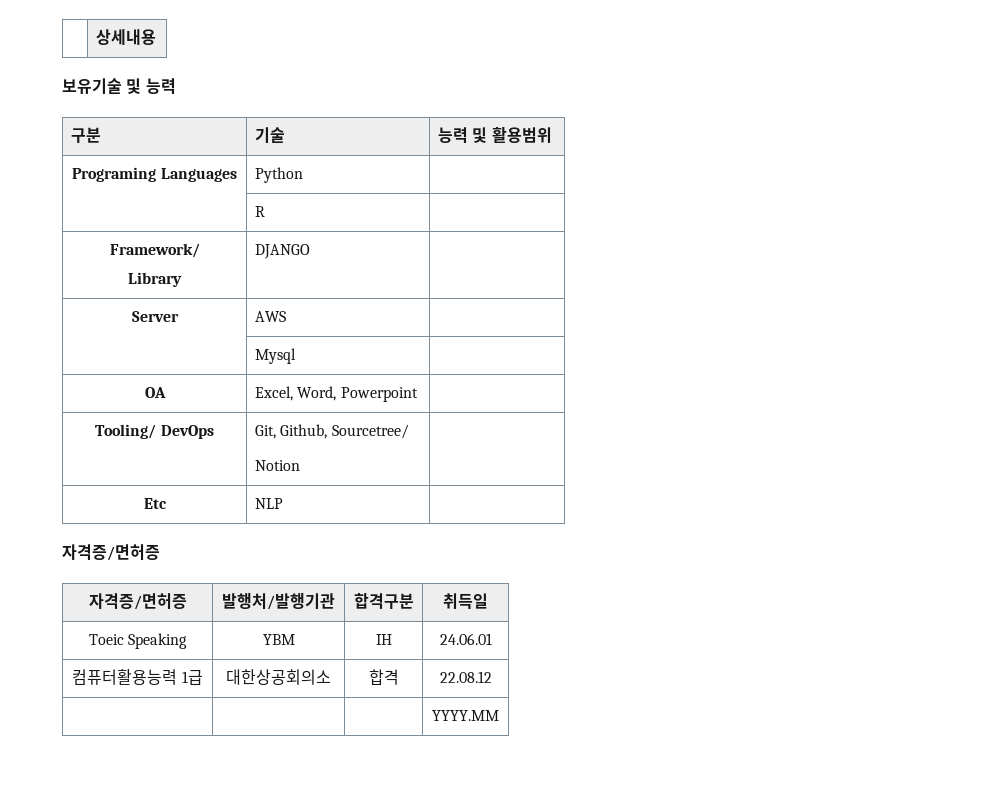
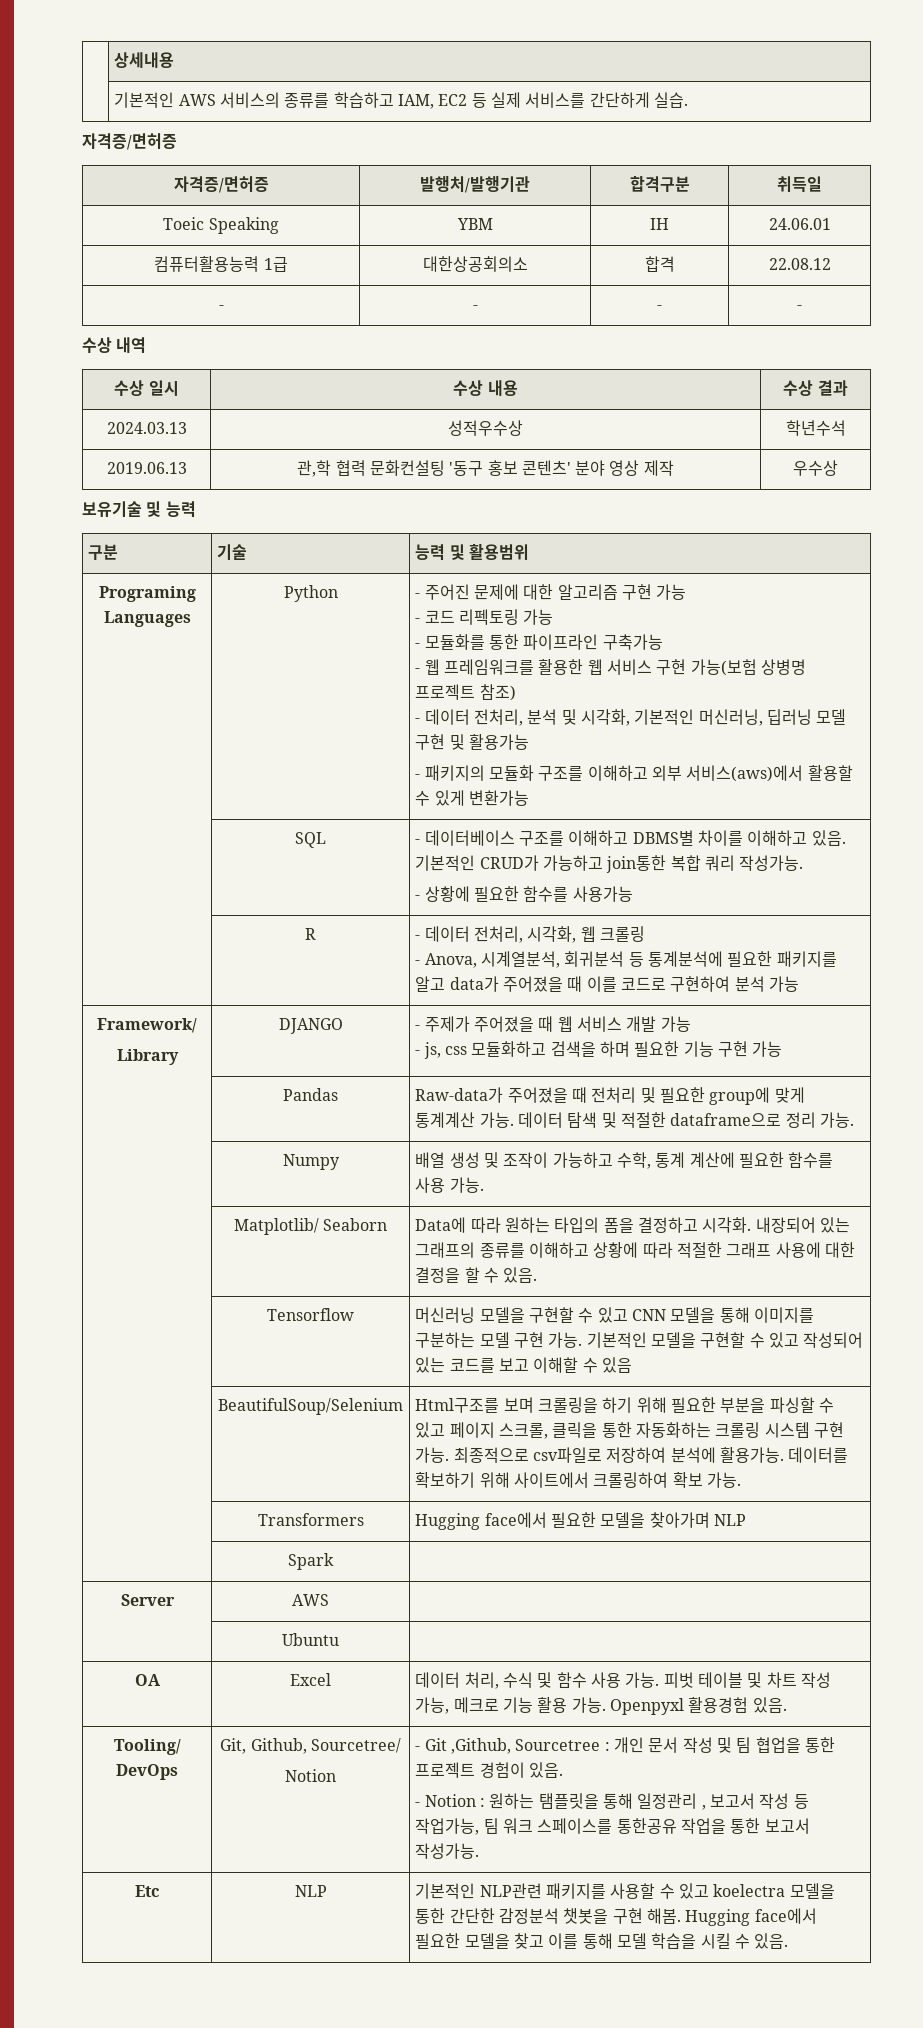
- 보유기술 및 능력
- 구분 | 기술 | 능력 및 활용범위
- Programing Languages | Python |
- | R |
- Framework/
- Library | DJANGO |
- Server | AWS |
- | Mysql |
- OA | Excel, Word, Powerpoint |
- Tooling/ DevOps | Git, Github, Sourcetree/
- Notion |
- Etc | NLP |
+ | 기본적인 AWS 서비스의 종류를 학습하고 IAM, EC2 등 실제 서비스를 간단하게 실습.
- | | | YYYY.MM
+ - | - | - | -
+ 수상 내역
+ 수상 일시 | 수상 내용 | 수상 결과
+ 2024.03.13 | 성적우수상 | 학년수석
+ 2019.06.13 | 관,학 협력 문화컨설팅 '동구 홍보 콘텐츠' 분야 영상 제작 | 우수상
+ 보유기술 및 능력
+ 구분 | 기술 | 능력 및 활용범위
+ Programing Languages | Python | - 주어진 문제에 대한 알고리즘 구현 가능
+ - 코드 리펙토링 가능
+ - 모듈화를 통한 파이프라인 구축가능
+ - 웹 프레임워크를 활용한 웹 서비스 구현 가능(보험 상병명 프로젝트 참조)
+ - 데이터 전처리, 분석 및 시각화, 기본적인 머신러닝, 딥러닝 모델 구현 및 활용가능
+ - 패키지의 모듈화 구조를 이해하고 외부 서비스(aws)에서 활용할 수 있게 변환가능
+ | SQL | - 데이터베이스 구조를 이해하고 DBMS별 차이를 이해하고 있음. 기본적인 CRUD가 가능하고 join통한 복합 쿼리 작성가능.
+ - 상황에 필요한 함수를 사용가능
+ | R | - 데이터 전처리, 시각화, 웹 크롤링
+ - Anova, 시계열분석, 회귀분석 등 통계분석에 필요한 패키지를 알고 data가 주어졌을 때 이를 코드로 구현하여 분석 가능
+ Framework/
+ Library | DJANGO | - 주제가 주어졌을 때 웹 서비스 개발 가능
+ - js, css 모듈화하고 검색을 하며 필요한 기능 구현 가능
+ | Pandas | Raw-data가 주어졌을 때 전처리 및 필요한 group에 맞게 통계계산 가능. 데이터 탐색 및 적절한 dataframe으로 정리 가능.
+ | Numpy | 배열 생성 및 조작이 가능하고 수학, 통계 계산에 필요한 함수를 사용 가능.
+ | Matplotlib/ Seaborn | Data에 따라 원하는 타입의 폼을 결정하고 시각화. 내장되어 있는 그래프의 종류를 이해하고 상황에 따라 적절한 그래프 사용에 대한 결정을 할 수 있음.
+ | Tensorflow | 머신러닝 모델을 구현할 수 있고 CNN 모델을 통해 이미지를 구분하는 모델 구현 가능. 기본적인 모델을 구현할 수 있고 작성되어 있는 코드를 보고 이해할 수 있음
+ | BeautifulSoup/Selenium | Html구조를 보며 크롤링을 하기 위해 필요한 부분을 파싱할 수 있고 페이지 스크롤, 클릭을 통한 자동화하는 크롤링 시스템 구현 가능. 최종적으로 csv파일로 저장하여 분석에 활용가능. 데이터를 확보하기 위해 사이트에서 크롤링하여 확보 가능.
+ | Transformers | Hugging face에서 필요한 모델을 찾아가며 NLP
+ | Spark |
+ Server | AWS |
+ | Ubuntu |
+ OA | Excel | 데이터 처리, 수식 및 함수 사용 가능. 피벗 테이블 및 차트 작성 가능, 메크로 기능 활용 가능. Openpyxl 활용경험 있음.
+ Tooling/ DevOps | Git, Github, Sourcetree/
+ Notion | - Git ,Github, Sourcetree : 개인 문서 작성 및 팀 협업을 통한 프로젝트 경험이 있음.
+ - Notion : 원하는 탬플릿을 통해 일정관리 , 보고서 작성 등 작업가능, 팀 워크 스페이스를 통한공유 작업을 통한 보고서 작성가능.
+ Etc | NLP | 기본적인 NLP관련 패키지를 사용할 수 있고 koelectra 모델을 통한 간단한 감정분석 챗봇을 구현 해봄. Hugging face에서 필요한 모델을 찾고 이를 통해 모델 학습을 시킬 수 있음.

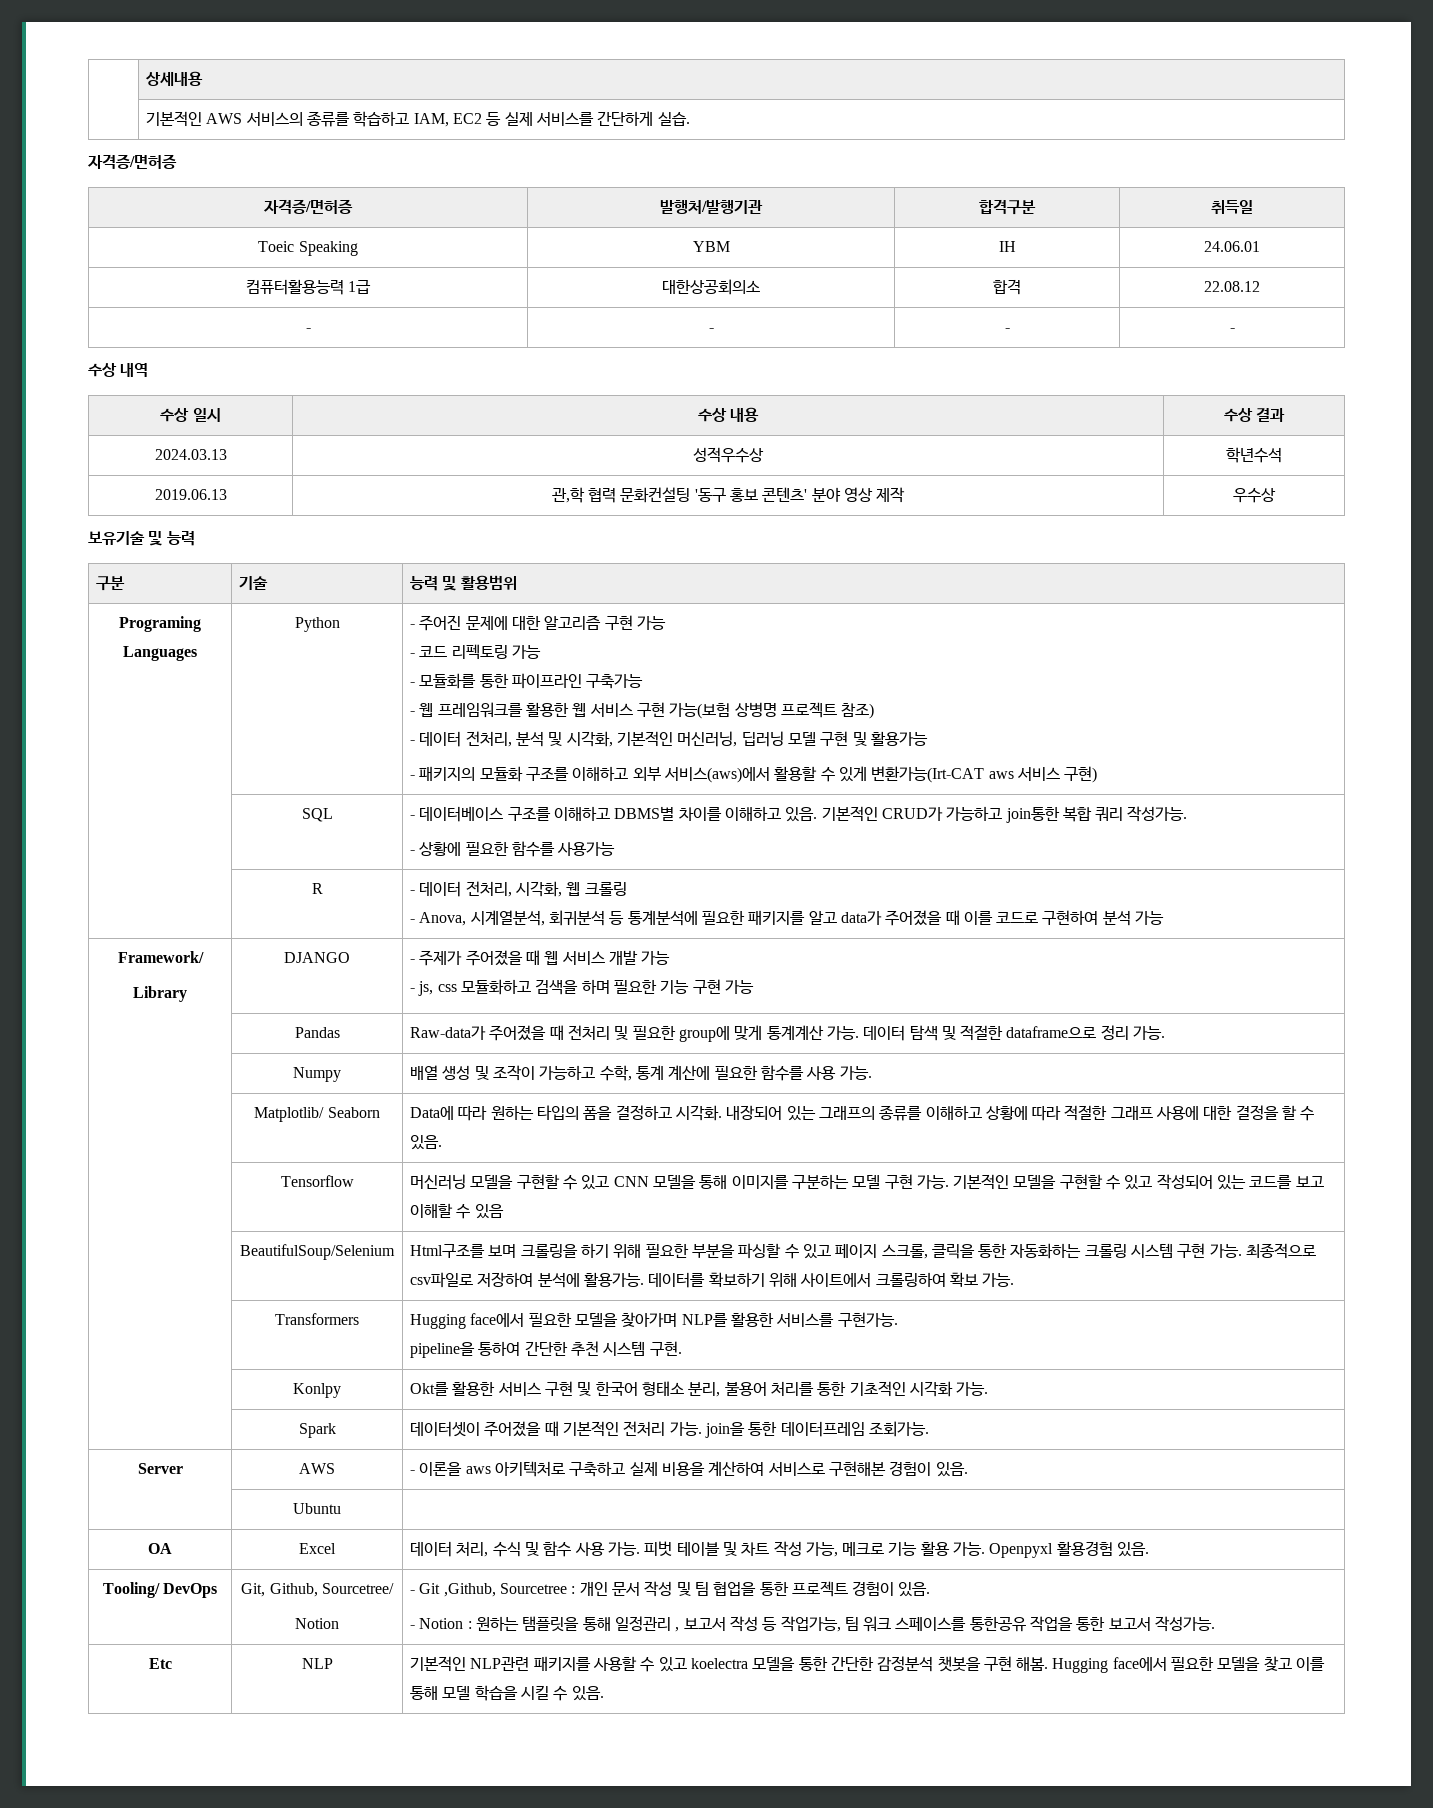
- - 패키지의 모듈화 구조를 이해하고 외부 서비스(aws)에서 활용할 수 있게 변환가능
+ - 패키지의 모듈화 구조를 이해하고 외부 서비스(aws)에서 활용할 수 있게 변환가능(Irt-CAT aws 서비스 구현)
- | Transformers | Hugging face에서 필요한 모델을 찾아가며 NLP
- | Spark |
- Server | AWS |
+ | Transformers | Hugging face에서 필요한 모델을 찾아가며 NLP를 활용한 서비스를 구현가능.
+ pipeline을 통하여 간단한 추천 시스템 구현.
+ | Konlpy | Okt를 활용한 서비스 구현 및 한국어 형태소 분리, 불용어 처리를 통한 기초적인 시각화 가능.
+ | Spark | 데이터셋이 주어졌을 때 기본적인 전처리 가능. join을 통한 데이터프레임 조회가능.
+ Server | AWS | - 이론을 aws 아키텍처로 구축하고 실제 비용을 계산하여 서비스로 구현해본 경험이 있음.

